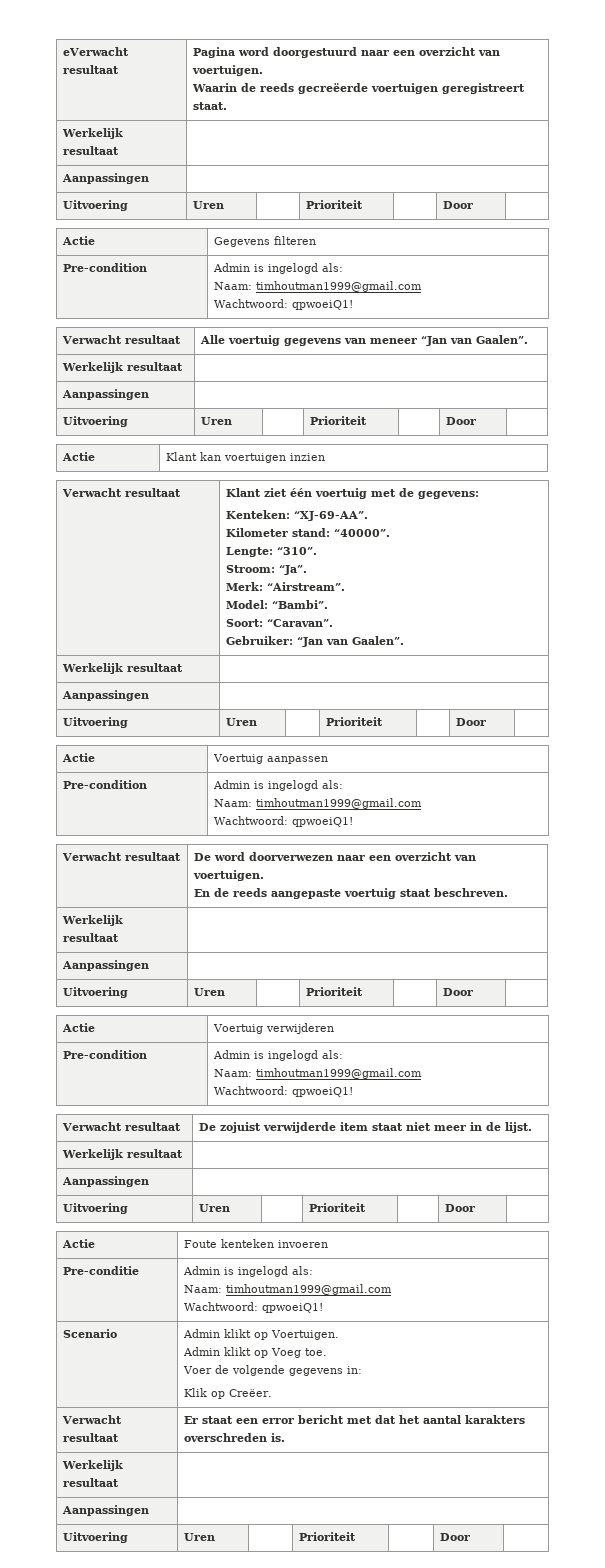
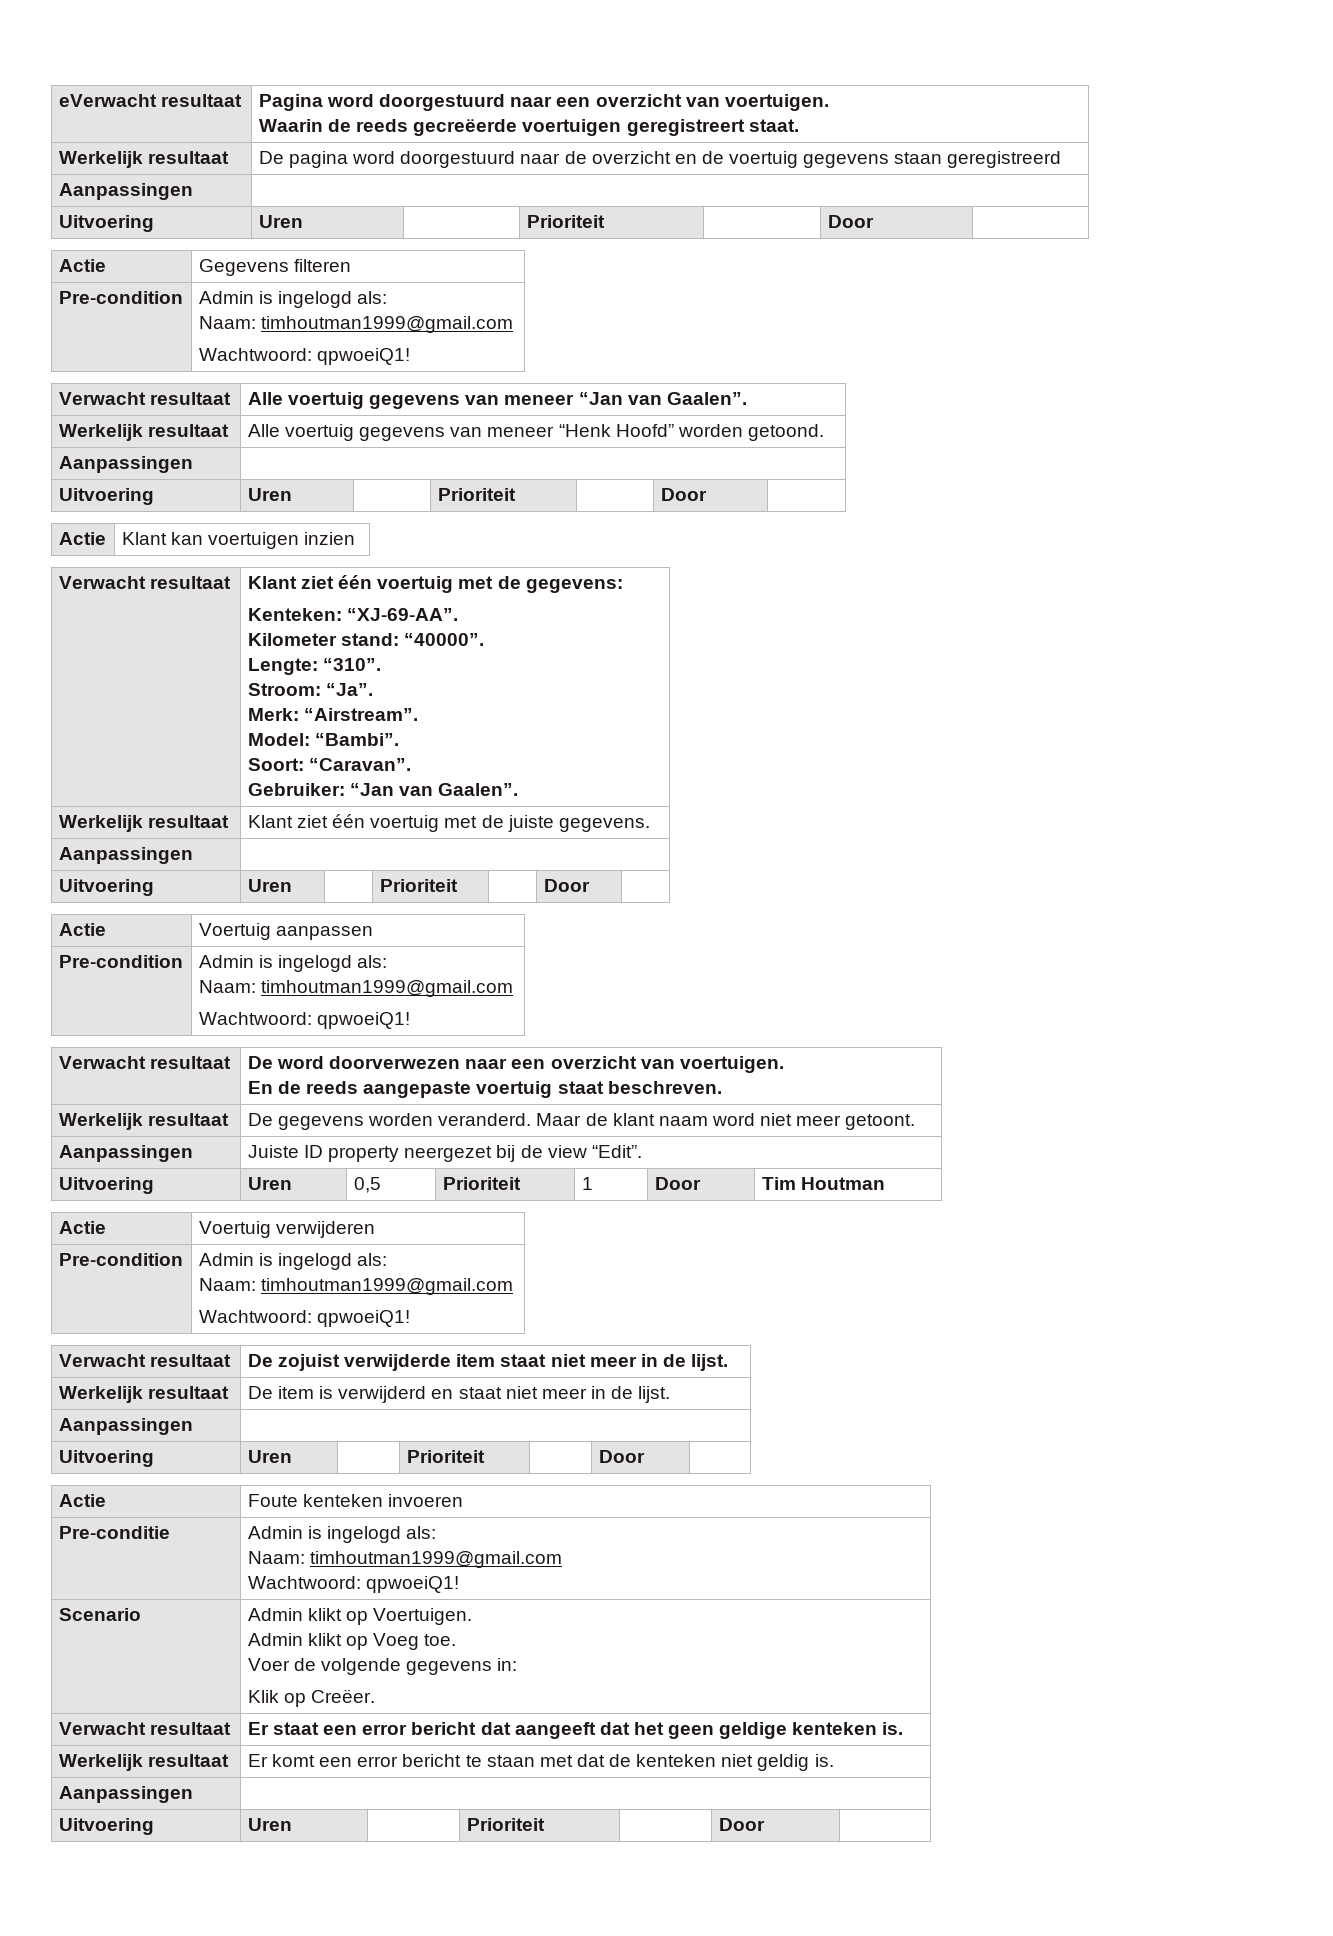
  eVerwacht resultaat | Pagina word doorgestuurd naar een overzicht van voertuigen.
  Waarin de reeds gecreëerde voertuigen geregistreert staat.
- Werkelijk resultaat |
+ Werkelijk resultaat | De pagina word doorgestuurd naar de overzicht en de voertuig gegevens staan geregistreerd
  Verwacht resultaat | Alle voertuig gegevens van meneer “Jan van Gaalen”.
- Werkelijk resultaat |
+ Werkelijk resultaat | Alle voertuig gegevens van meneer “Henk Hoofd” worden getoond.
  Verwacht resultaat | Klant ziet één voertuig met de gegevens:
  Kenteken: “XJ-69-AA”.
  Kilometer stand: “40000”.
  Lengte: “310”.
  Stroom: “Ja”.
  Merk: “Airstream”.
  Model: “Bambi”.
  Soort: “Caravan”.
  Gebruiker: “Jan van Gaalen”.
- Werkelijk resultaat |
+ Werkelijk resultaat | Klant ziet één voertuig met de juiste gegevens.
  Verwacht resultaat | De word doorverwezen naar een overzicht van voertuigen.
  En de reeds aangepaste voertuig staat beschreven.
- Werkelijk resultaat |
- Aanpassingen |
- Uitvoering | Uren | | Prioriteit | | Door |
+ Werkelijk resultaat | De gegevens worden veranderd. Maar de klant naam word niet meer getoont.
+ Aanpassingen | Juiste ID property neergezet bij de view “Edit”.
+ Uitvoering | Uren | 0,5 | Prioriteit | 1 | Door | Tim Houtman
  Verwacht resultaat | De zojuist verwijderde item staat niet meer in de lijst.
- Werkelijk resultaat |
+ Werkelijk resultaat | De item is verwijderd en staat niet meer in de lijst.
- Verwacht resultaat | Er staat een error bericht met dat het aantal karakters overschreden is.
- Werkelijk resultaat |
+ Verwacht resultaat | Er staat een error bericht dat aangeeft dat het geen geldige kenteken is.
+ Werkelijk resultaat | Er komt een error bericht te staan met dat de kenteken niet geldig is.

